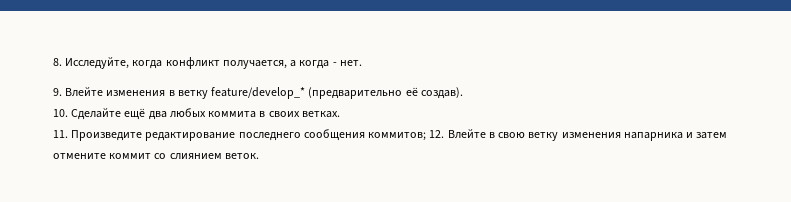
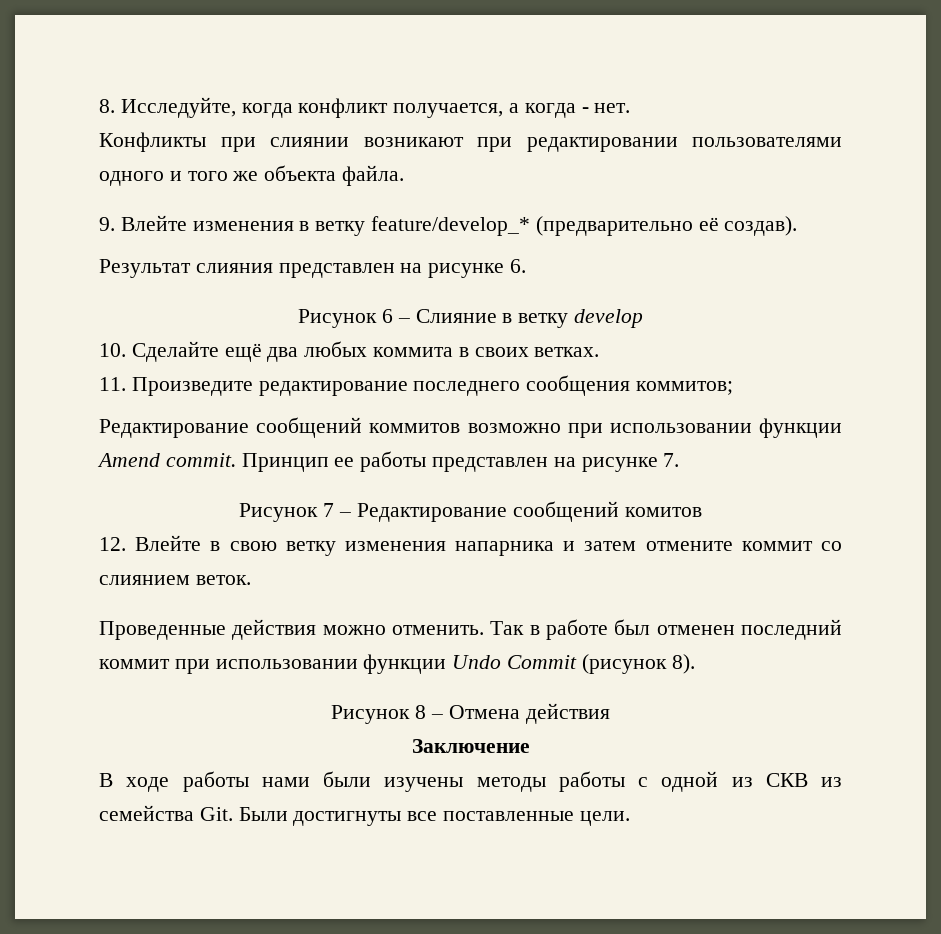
+ Конфликты при слиянии возникают при редактировании пользователями одного и того же объекта файла.
+ Результат слияния представлен на рисунке 6.
+ Рисунок 6 – Слияние в ветку develop
- 11. Произведите редактирование последнего сообщения коммитов; 12. Влейте в свою ветку изменения напарника и затем отмените коммит со слиянием веток.
+ 11. Произведите редактирование последнего сообщения коммитов;
+ Редактирование сообщений коммитов возможно при использовании функции Amend commit. Принцип ее работы представлен на рисунке 7.
+ Рисунок 7 – Редактирование сообщений комитов
+ 12. Влейте в свою ветку изменения напарника и затем отмените коммит со слиянием веток.
+ Проведенные действия можно отменить. Так в работе был отменен последний коммит при использовании функции Undo Commit (рисунок 8).
+ Рисунок 8 – Отмена действия
+ Заключение
+ В ходе работы нами были изучены методы работы c одной из СКВ из семейства Git. Были достигнуты все поставленные цели.

